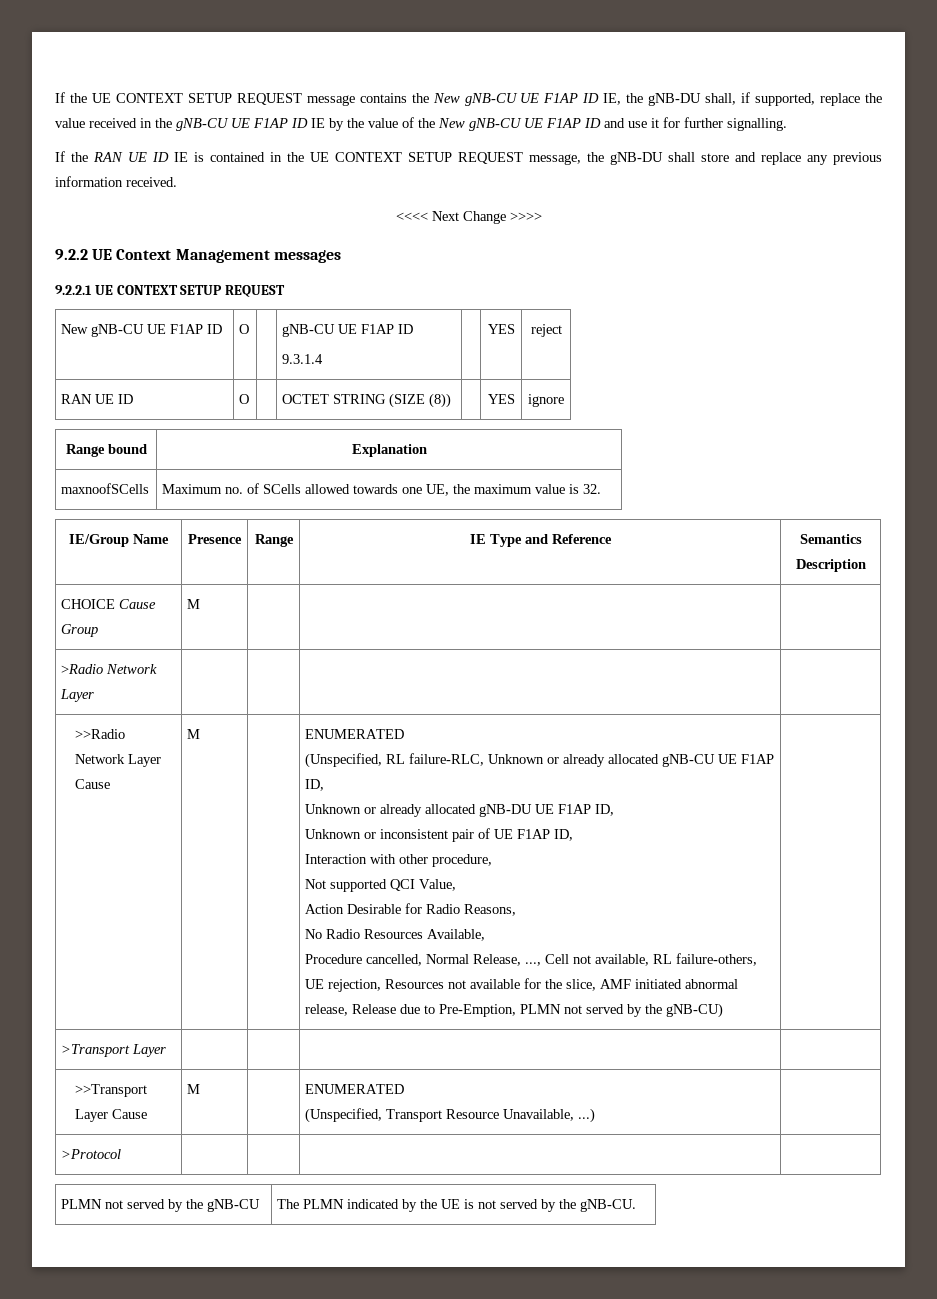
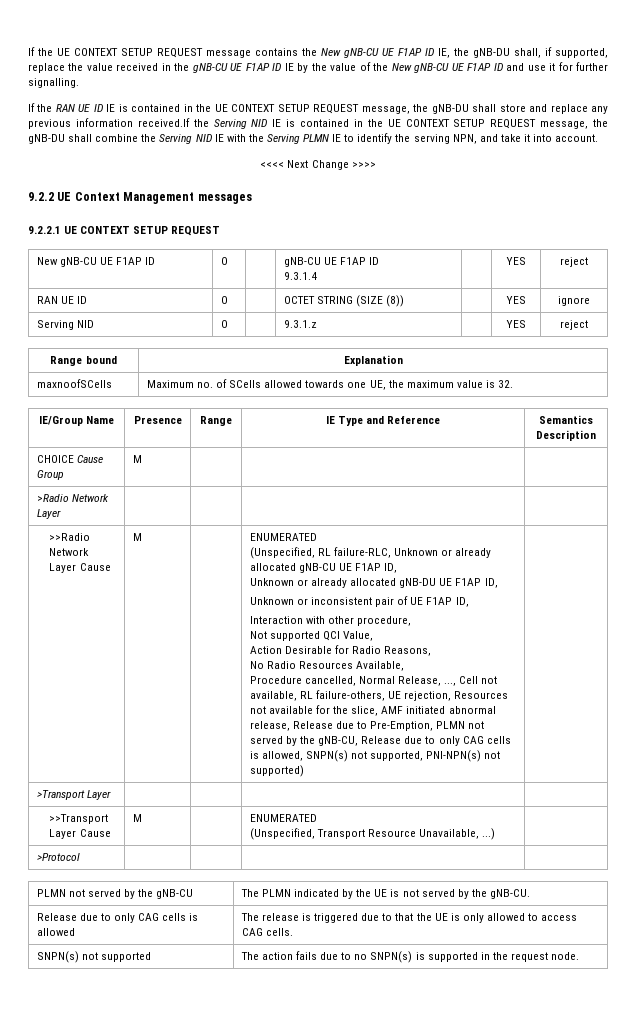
- If the RAN UE ID IE is contained in the UE CONTEXT SETUP REQUEST message, the gNB-DU shall store and replace any previous information received.
+ If the RAN UE ID IE is contained in the UE CONTEXT SETUP REQUEST message, the gNB-DU shall store and replace any previous information received.If the Serving NID IE is contained in the UE CONTEXT SETUP REQUEST message, the gNB-DU shall combine the Serving NID IE with the Serving PLMN IE to identify the serving NPN, and take it into account.
+ Serving NID | O | | 9.3.1.z | | YES | reject
- Procedure cancelled, Normal Release, ..., Cell not available, RL failure-others, UE rejection, Resources not available for the slice, AMF initiated abnormal release, Release due to Pre-Emption, PLMN not served by the gNB-CU)
+ Procedure cancelled, Normal Release, ..., Cell not available, RL failure-others, UE rejection, Resources not available for the slice, AMF initiated abnormal release, Release due to Pre-Emption, PLMN not served by the gNB-CU, Release due to only CAG cells is allowed, SNPN(s) not supported, PNI-NPN(s) not supported)
+ Release due to only CAG cells is allowed | The release is triggered due to that the UE is only allowed to access CAG cells.
+ SNPN(s) not supported | The action fails due to no SNPN(s) is supported in the request node.

